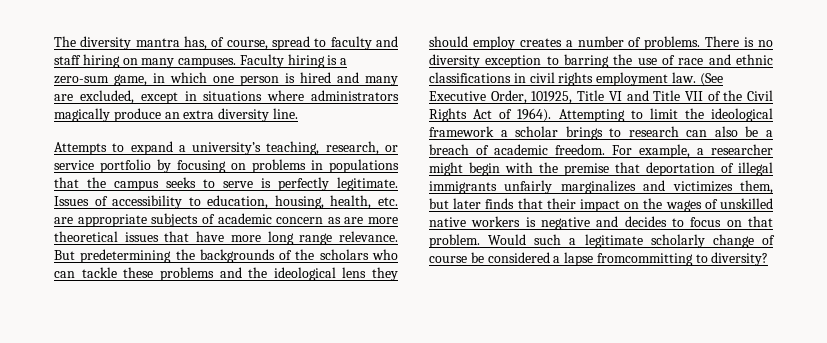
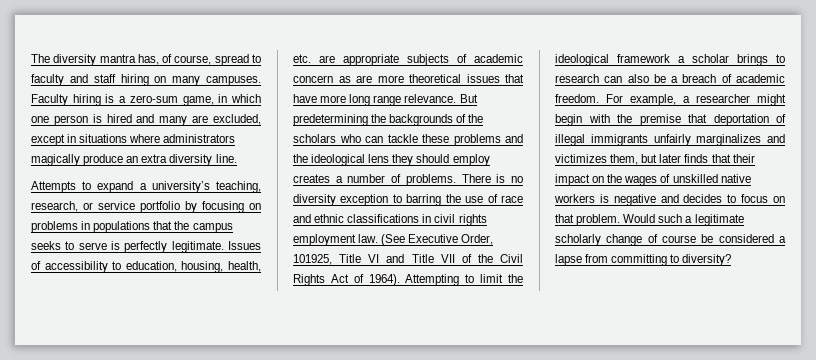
- Would such a legitimate scholarly change of course be considered a lapse fromcommitting to diversity?
+ Would such a legitimate scholarly change of course be considered a lapse from committing to diversity?

